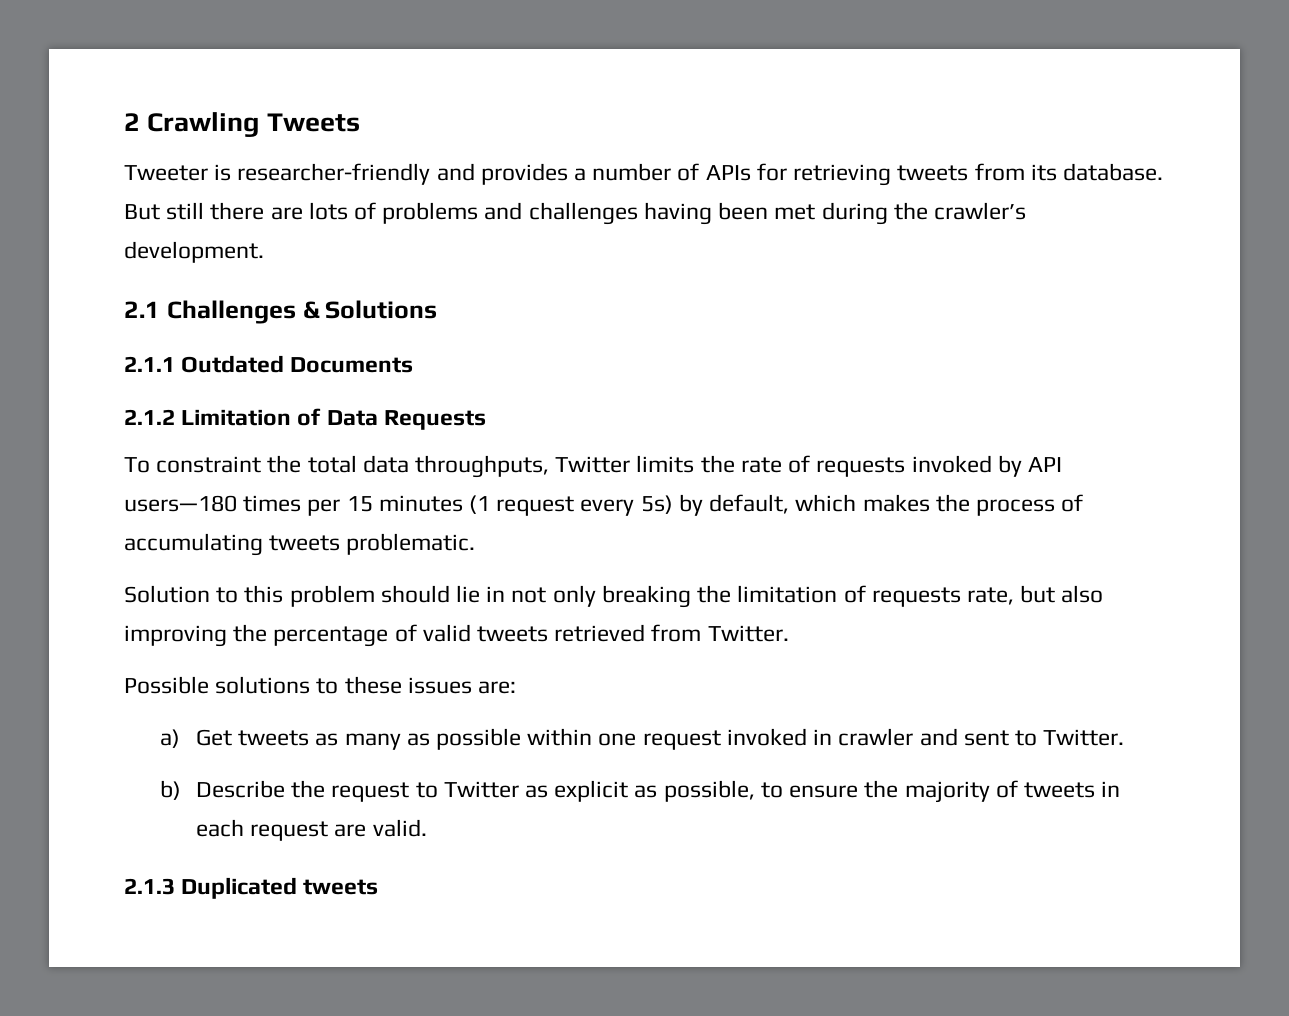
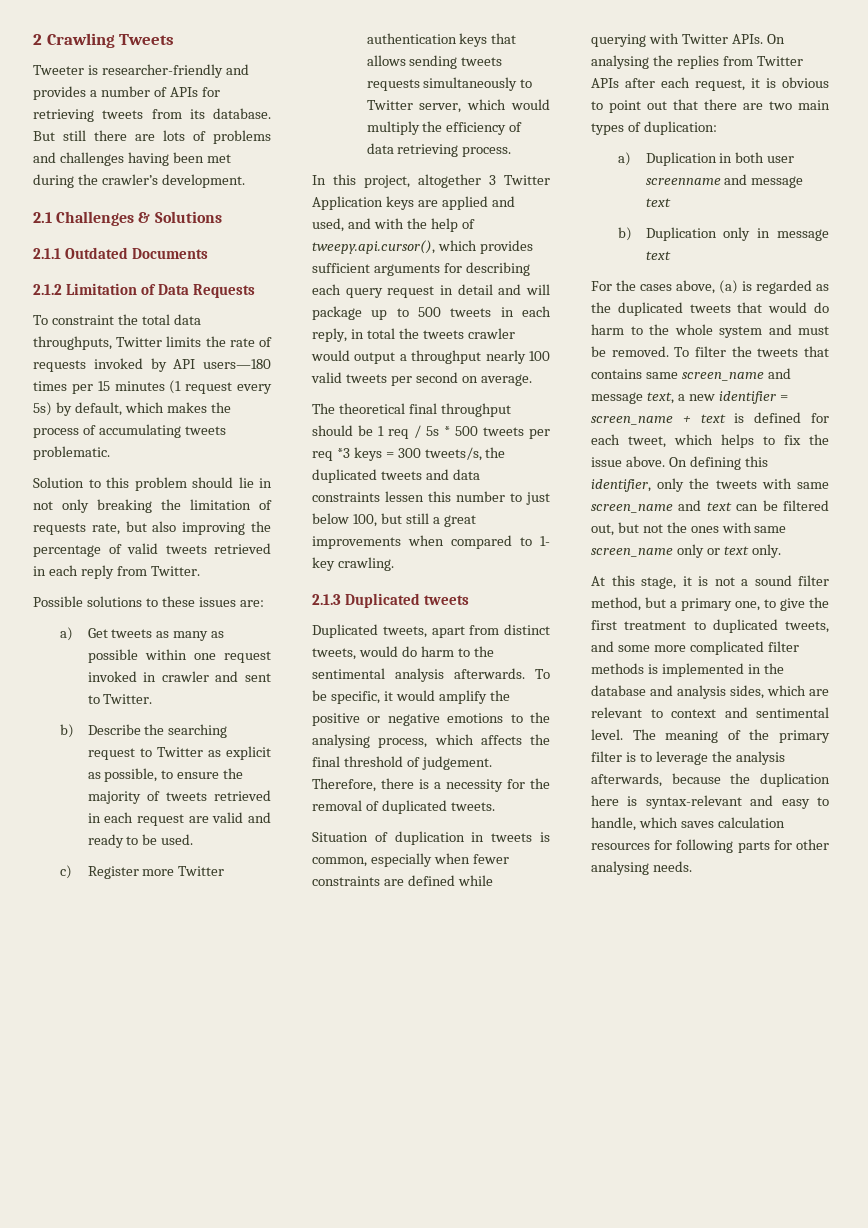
- Solution to this problem should lie in not only breaking the limitation of requests rate, but also improving the percentage of valid tweets retrieved from Twitter.
+ Solution to this problem should lie in not only breaking the limitation of requests rate, but also improving the percentage of valid tweets retrieved in each reply from Twitter.
- b) Describe the request to Twitter as explicit as possible, to ensure the majority of tweets in each request are valid.
+ b) Describe the searching request to Twitter as explicit as possible, to ensure the majority of tweets retrieved in each request are valid and ready to be used.
+ c) Register more Twitter authentication keys that allows sending tweets requests simultaneously to Twitter server, which would multiply the efficiency of data retrieving process.
+ In this project, altogether 3 Twitter Application keys are applied and used, and with the help of tweepy.api.cursor(), which provides sufficient arguments for describing each query request in detail and will package up to 500 tweets in each reply, in total the tweets crawler would output a throughput nearly 100 valid tweets per second on average.
+ The theoretical final throughput should be 1 req / 5s * 500 tweets per req *3 keys = 300 tweets/s, the duplicated tweets and data constraints lessen this number to just below 100, but still a great improvements when compared to 1- key crawling.
  2.1.3 Duplicated tweets
+ Duplicated tweets, apart from distinct tweets, would do harm to the sentimental analysis afterwards. To be specific, it would amplify the positive or negative emotions to the analysing process, which affects the final threshold of judgement. Therefore, there is a necessity for the removal of duplicated tweets.
+ Situation of duplication in tweets is common, especially when fewer constraints are defined while querying with Twitter APIs. On analysing the replies from Twitter APIs after each request, it is obvious to point out that there are two main types of duplication:
+ a) Duplication in both user screenname and message text
+ b) Duplication only in message text
+ For the cases above, (a) is regarded as the duplicated tweets that would do harm to the whole system and must be removed. To filter the tweets that contains same screen_name and message text, a new identifier = screen_name + text is defined for each tweet, which helps to fix the issue above. On defining this identifier, only the tweets with same screen_name and text can be filtered out, but not the ones with same screen_name only or text only.
+ At this stage, it is not a sound filter method, but a primary one, to give the first treatment to duplicated tweets, and some more complicated filter methods is implemented in the database and analysis sides, which are relevant to context and sentimental level. The meaning of the primary filter is to leverage the analysis afterwards, because the duplication here is syntax-relevant and easy to handle, which saves calculation resources for following parts for other analysing needs.

